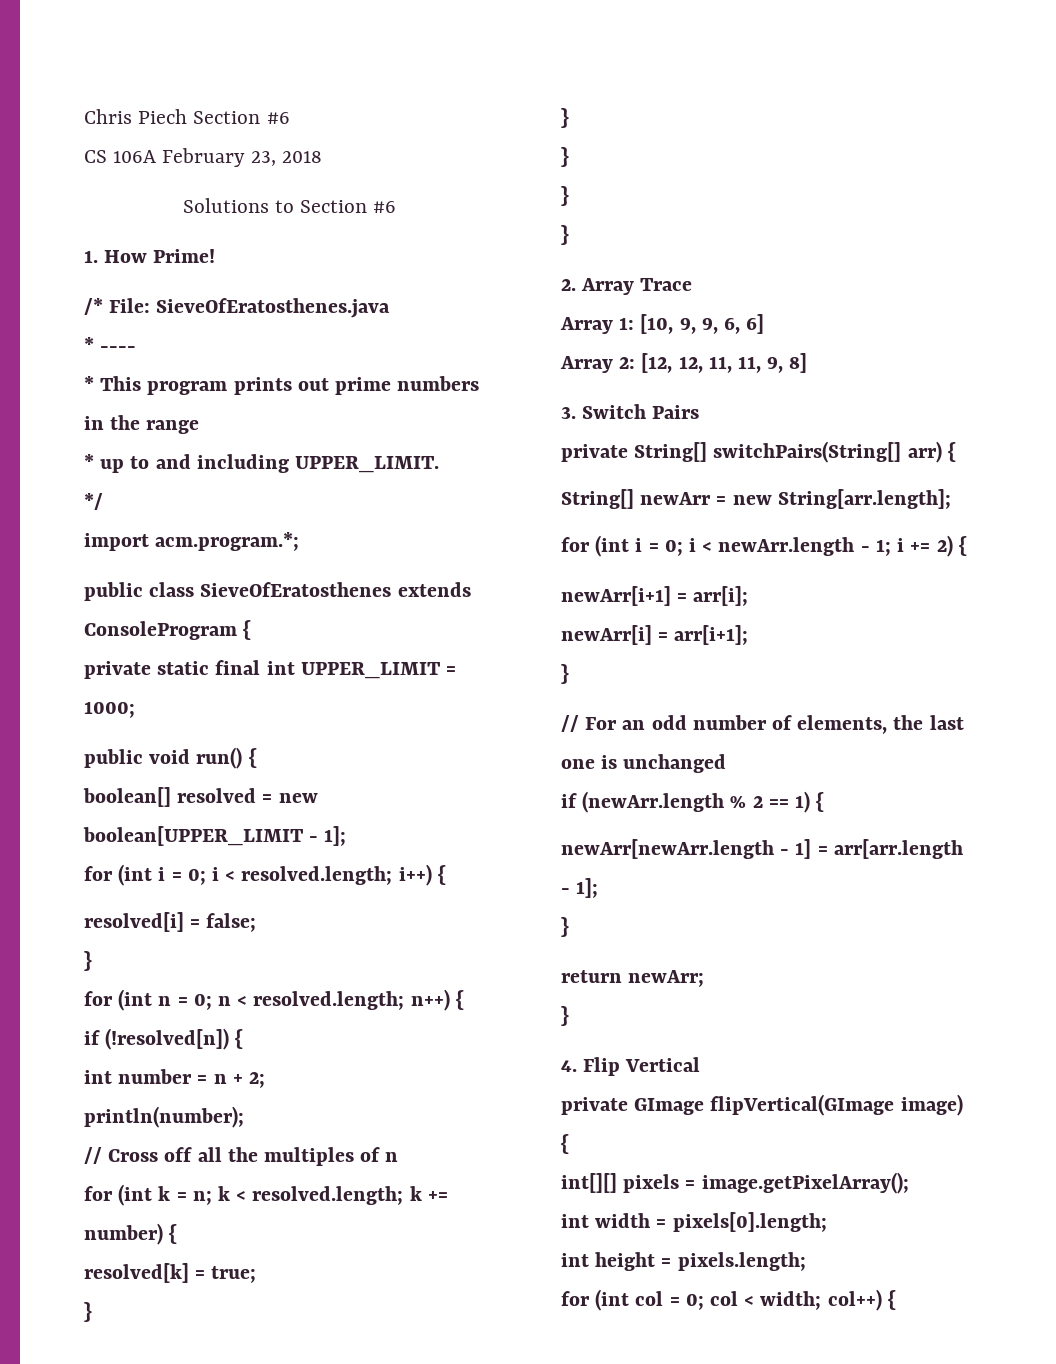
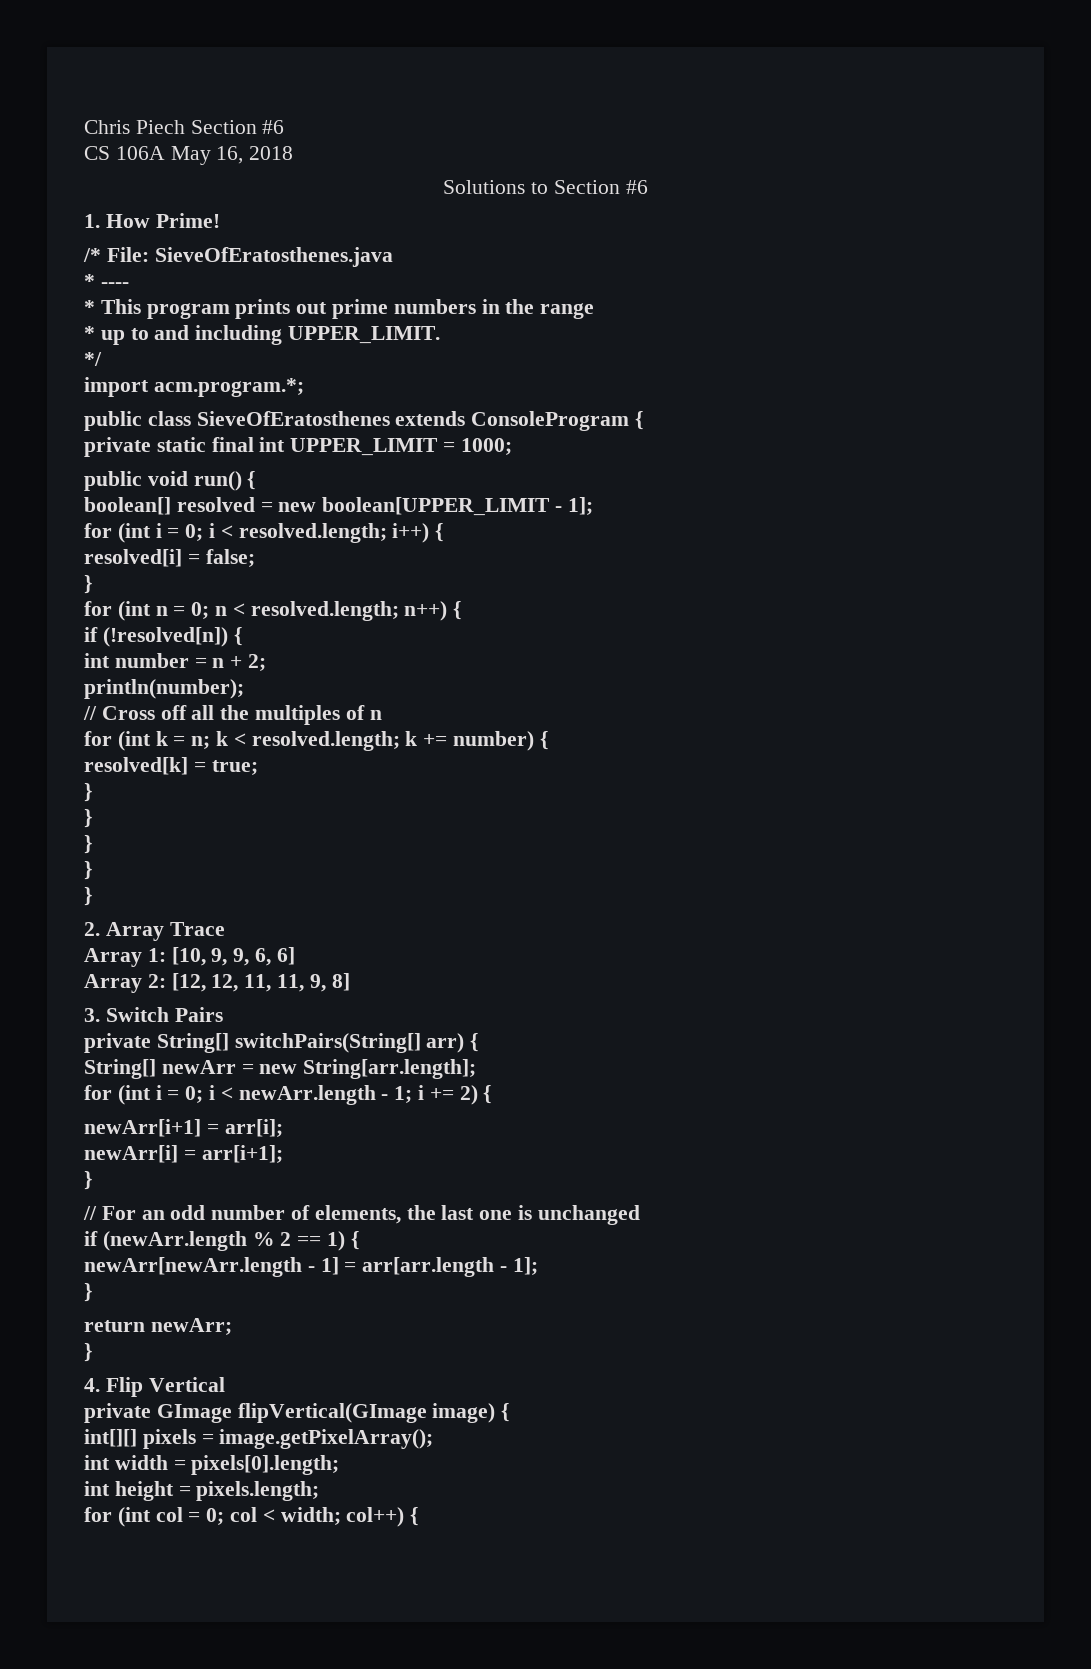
- CS 106A February 23, 2018
+ CS 106A May 16, 2018

